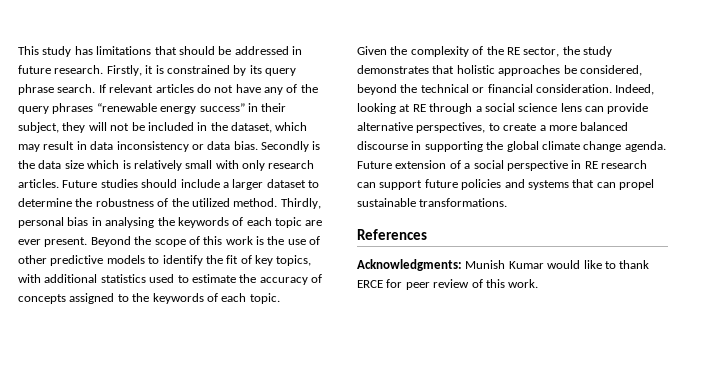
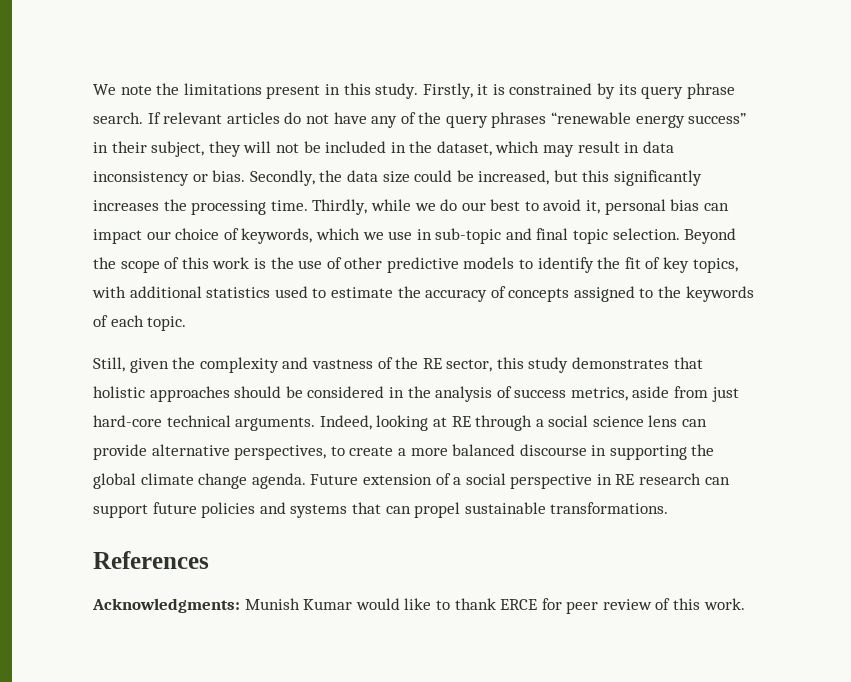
- This study has limitations that should be addressed in future research.
+ We note the limitations present in this study.
- If relevant articles do not have any of the query phrases “renewable energy success” in their subject, they will not be included in the dataset, which may result in data inconsistency or data bias. Secondly is the data size which is relatively small with only research articles. Future studies should include a larger dataset to determine the robustness of the utilized method. Thirdly, personal bias in analysing the keywords of each topic are ever present.
+ If relevant articles do not have any of the query phrases “renewable energy success” in their subject, they will not be included in the dataset, which may result in data inconsistency or bias. Secondly, the data size could be increased, but this significantly increases the processing time. Thirdly, while we do our best to avoid it, personal bias can impact our choice of keywords, which we use in sub-topic and final topic selection.
- Given the complexity of the RE sector, the study demonstrates that holistic approaches be considered, beyond the technical or financial consideration.
+ Still, given the complexity and vastness of the RE sector, this study demonstrates that holistic approaches should be considered in the analysis of success metrics, aside from just hard-core technical arguments.

